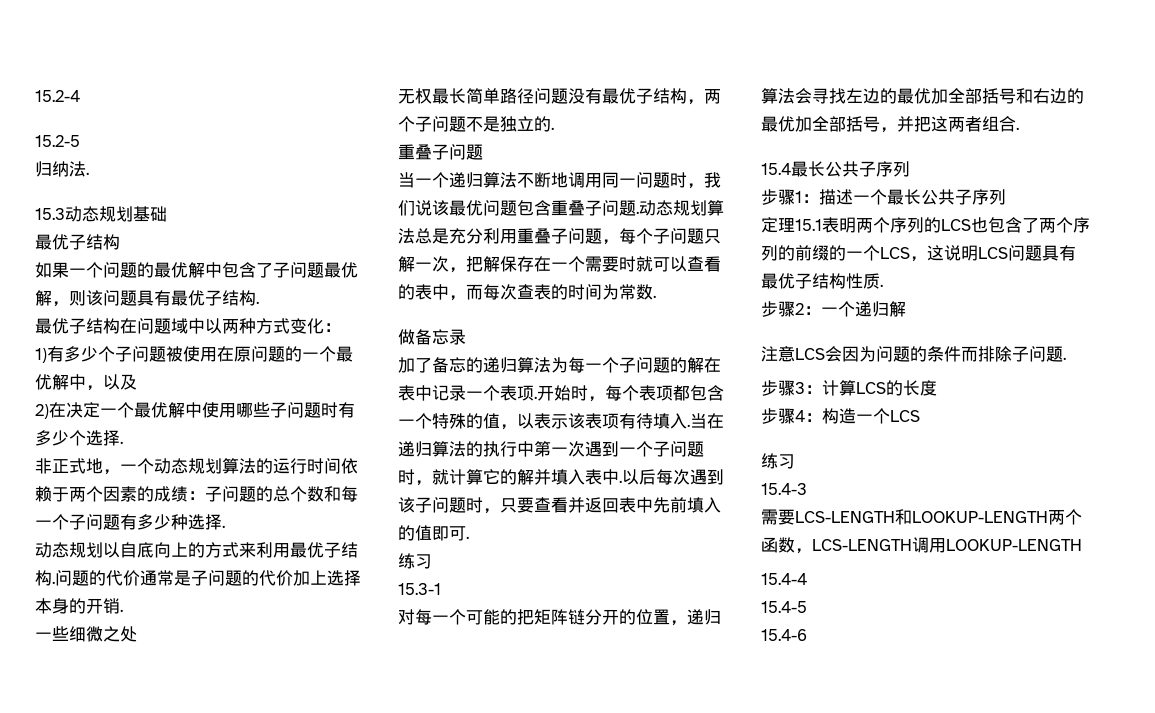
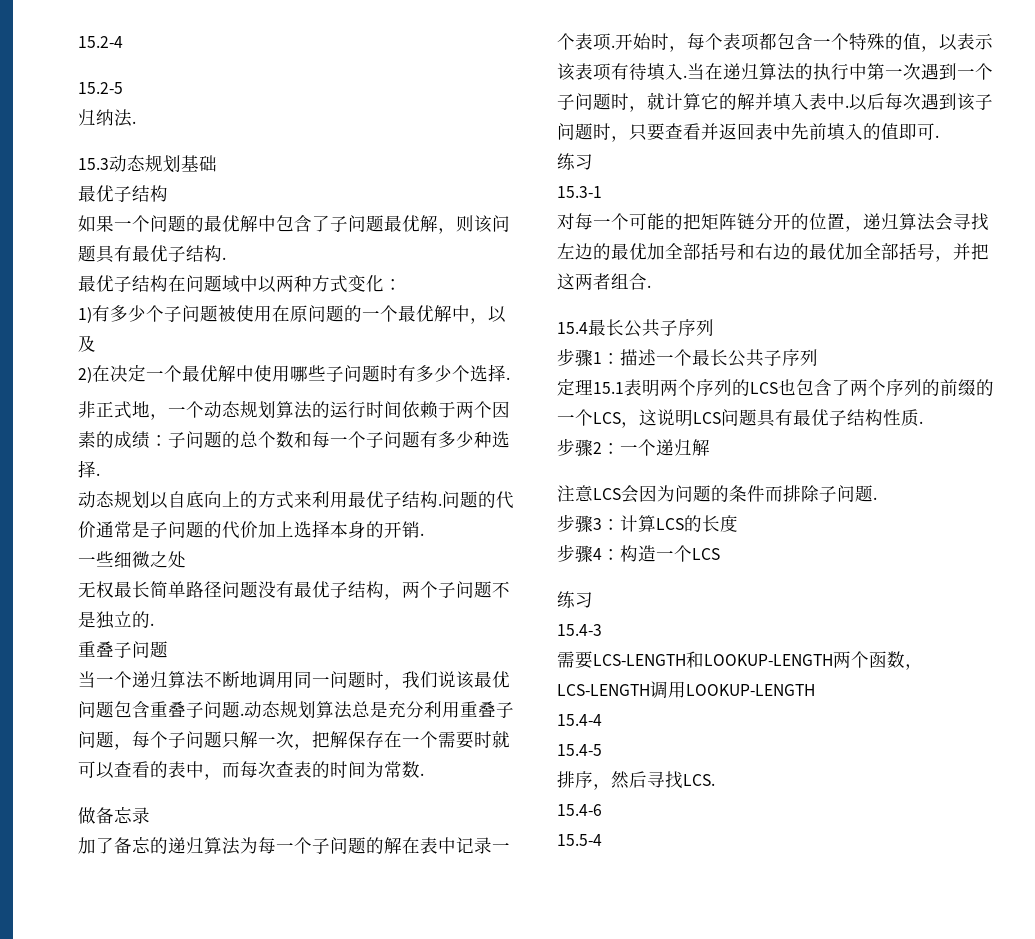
+ 排序，然后寻找LCS.
+ 15.5-4

